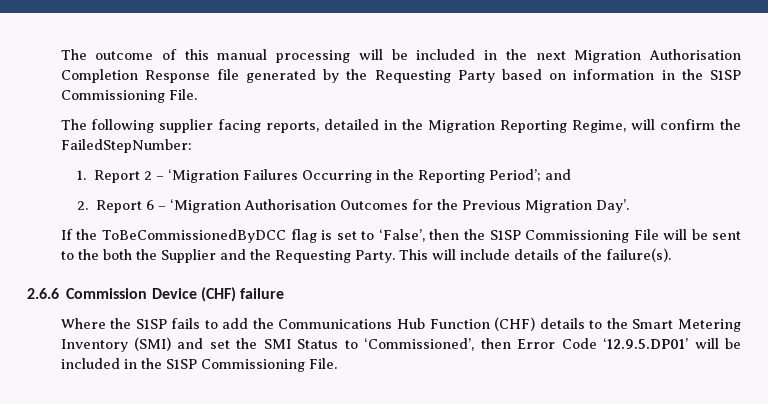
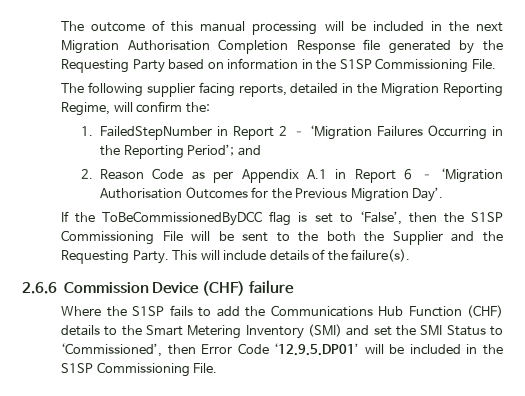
- The following supplier facing reports, detailed in the Migration Reporting Regime, will confirm the FailedStepNumber:
+ The following supplier facing reports, detailed in the Migration Reporting Regime, will confirm the:
- 1. Report 2 – ‘Migration Failures Occurring in the Reporting Period’; and
+ 1. FailedStepNumber in Report 2 – ‘Migration Failures Occurring in the Reporting Period’; and
- 2. Report 6 – ‘Migration Authorisation Outcomes for the Previous Migration Day’.
+ 2. Reason Code as per Appendix A.1 in Report 6 – ‘Migration Authorisation Outcomes for the Previous Migration Day’.

